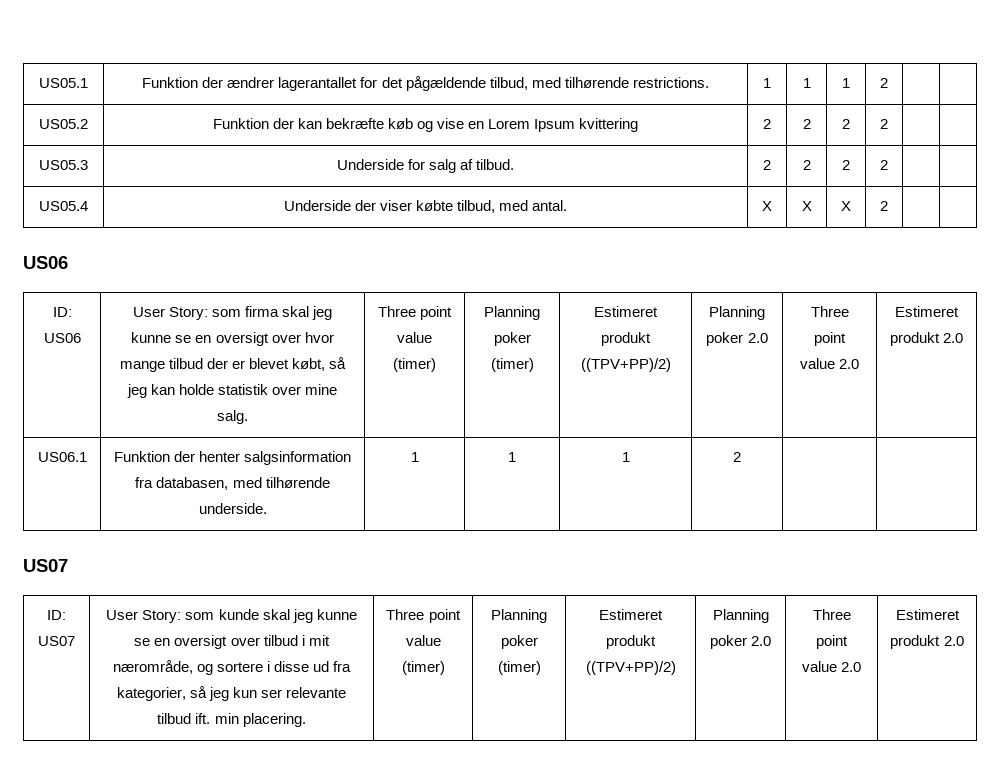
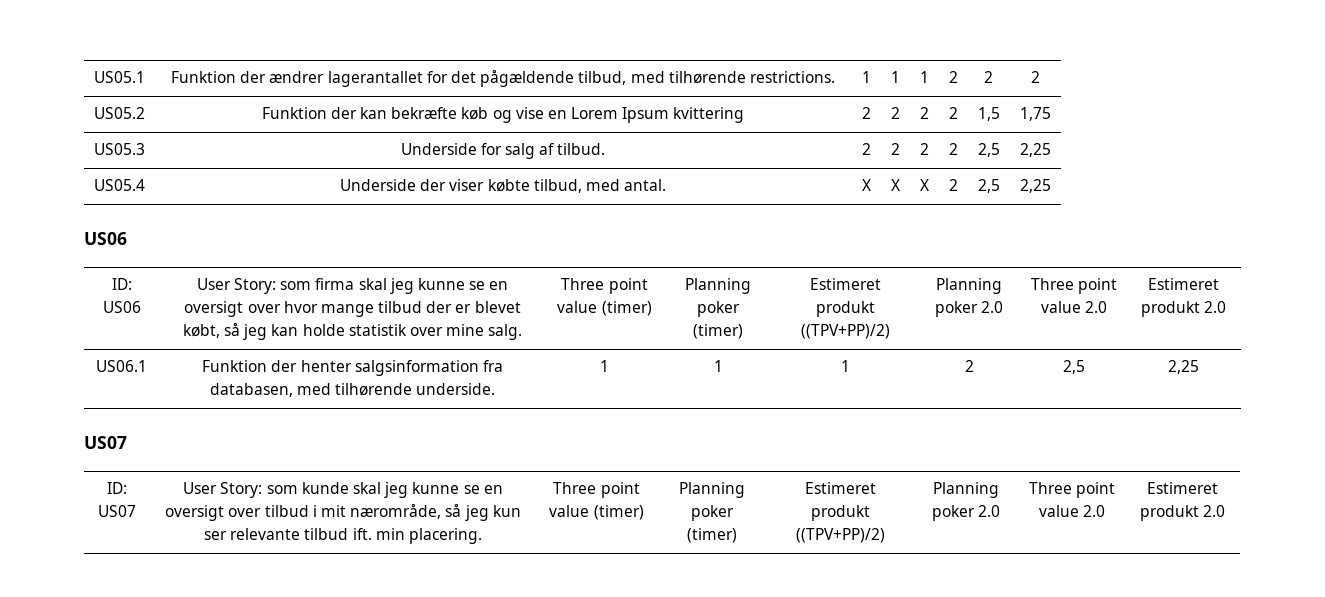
- US05.1 | Funktion der ændrer lagerantallet for det pågældende tilbud, med tilhørende restrictions. | 1 | 1 | 1 | 2 | |
+ US05.1 | Funktion der ændrer lagerantallet for det pågældende tilbud, med tilhørende restrictions. | 1 | 1 | 1 | 2 | 2 | 2
- US05.2 | Funktion der kan bekræfte køb og vise en Lorem Ipsum kvittering | 2 | 2 | 2 | 2 | |
+ US05.2 | Funktion der kan bekræfte køb og vise en Lorem Ipsum kvittering | 2 | 2 | 2 | 2 | 1,5 | 1,75
- US05.3 | Underside for salg af tilbud. | 2 | 2 | 2 | 2 | |
+ US05.3 | Underside for salg af tilbud. | 2 | 2 | 2 | 2 | 2,5 | 2,25
- US05.4 | Underside der viser købte tilbud, med antal. | X | X | X | 2 | |
+ US05.4 | Underside der viser købte tilbud, med antal. | X | X | X | 2 | 2,5 | 2,25
- US06.1 | Funktion der henter salgsinformation fra databasen, med tilhørende underside. | 1 | 1 | 1 | 2 | |
+ US06.1 | Funktion der henter salgsinformation fra databasen, med tilhørende underside. | 1 | 1 | 1 | 2 | 2,5 | 2,25
- User Story: som kunde skal jeg kunne se en oversigt over tilbud i mit nærområde, og sortere i disse ud fra kategorier, så jeg kun ser relevante tilbud ift. min placering.
+ User Story: som kunde skal jeg kunne se en oversigt over tilbud i mit nærområde, så jeg kun ser relevante tilbud ift. min placering.

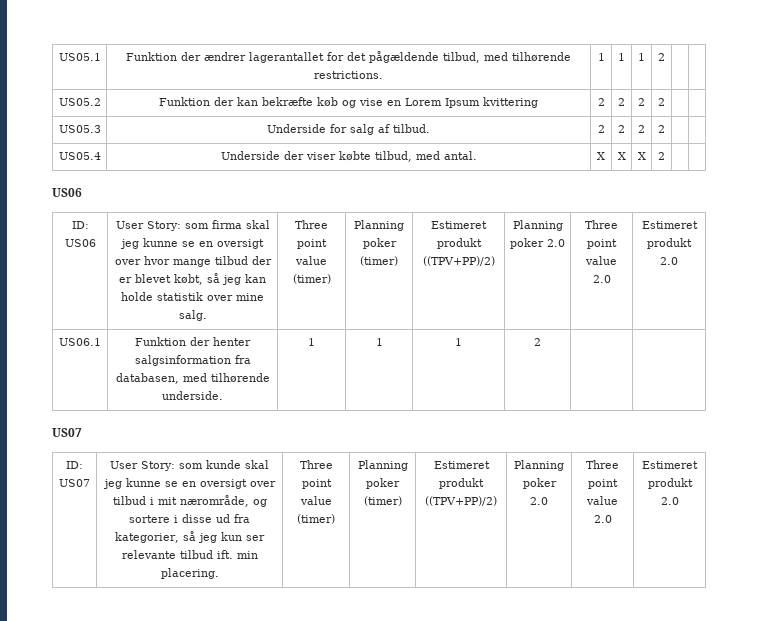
- US05.1 | Funktion der ændrer lagerantallet for det pågældende tilbud, med tilhørende restrictions. | 1 | 1 | 1 | 2 | 2 | 2
+ US05.1 | Funktion der ændrer lagerantallet for det pågældende tilbud, med tilhørende restrictions. | 1 | 1 | 1 | 2 | |
- US05.2 | Funktion der kan bekræfte køb og vise en Lorem Ipsum kvittering | 2 | 2 | 2 | 2 | 1,5 | 1,75
+ US05.2 | Funktion der kan bekræfte køb og vise en Lorem Ipsum kvittering | 2 | 2 | 2 | 2 | |
- US05.3 | Underside for salg af tilbud. | 2 | 2 | 2 | 2 | 2,5 | 2,25
+ US05.3 | Underside for salg af tilbud. | 2 | 2 | 2 | 2 | |
- US05.4 | Underside der viser købte tilbud, med antal. | X | X | X | 2 | 2,5 | 2,25
+ US05.4 | Underside der viser købte tilbud, med antal. | X | X | X | 2 | |
- US06.1 | Funktion der henter salgsinformation fra databasen, med tilhørende underside. | 1 | 1 | 1 | 2 | 2,5 | 2,25
+ US06.1 | Funktion der henter salgsinformation fra databasen, med tilhørende underside. | 1 | 1 | 1 | 2 | |
- User Story: som kunde skal jeg kunne se en oversigt over tilbud i mit nærområde, så jeg kun ser relevante tilbud ift. min placering.
+ User Story: som kunde skal jeg kunne se en oversigt over tilbud i mit nærområde, og sortere i disse ud fra kategorier, så jeg kun ser relevante tilbud ift. min placering.

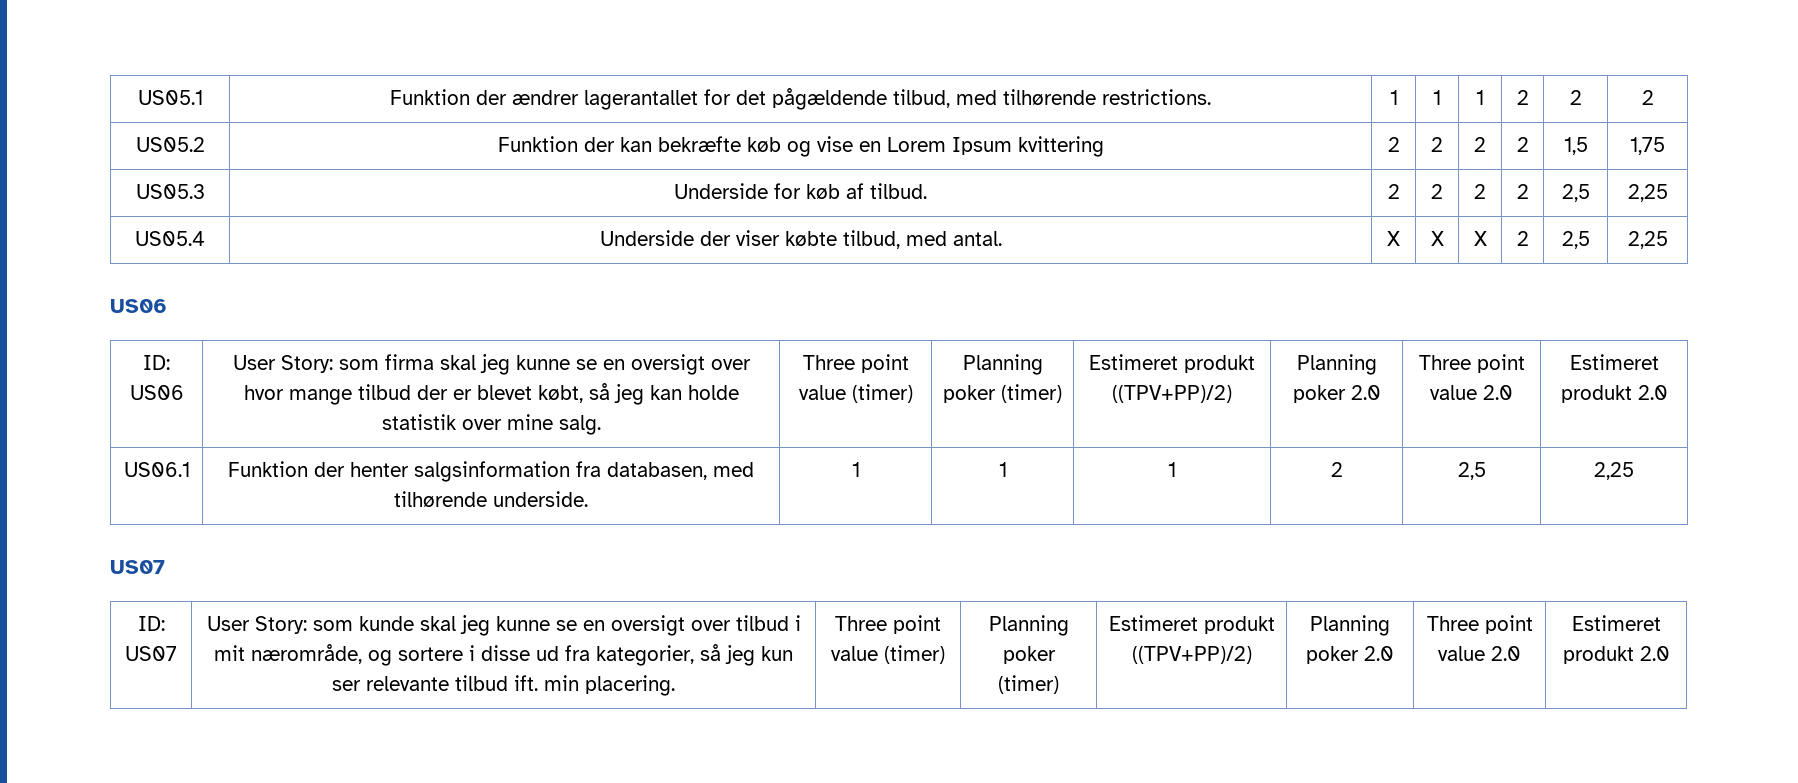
- US05.1 | Funktion der ændrer lagerantallet for det pågældende tilbud, med tilhørende restrictions. | 1 | 1 | 1 | 2 | |
+ US05.1 | Funktion der ændrer lagerantallet for det pågældende tilbud, med tilhørende restrictions. | 1 | 1 | 1 | 2 | 2 | 2
- US05.2 | Funktion der kan bekræfte køb og vise en Lorem Ipsum kvittering | 2 | 2 | 2 | 2 | |
+ US05.2 | Funktion der kan bekræfte køb og vise en Lorem Ipsum kvittering | 2 | 2 | 2 | 2 | 1,5 | 1,75
- US05.3 | Underside for salg af tilbud. | 2 | 2 | 2 | 2 | |
+ US05.3 | Underside for køb af tilbud. | 2 | 2 | 2 | 2 | 2,5 | 2,25
- US05.4 | Underside der viser købte tilbud, med antal. | X | X | X | 2 | |
+ US05.4 | Underside der viser købte tilbud, med antal. | X | X | X | 2 | 2,5 | 2,25
- US06.1 | Funktion der henter salgsinformation fra databasen, med tilhørende underside. | 1 | 1 | 1 | 2 | |
+ US06.1 | Funktion der henter salgsinformation fra databasen, med tilhørende underside. | 1 | 1 | 1 | 2 | 2,5 | 2,25

